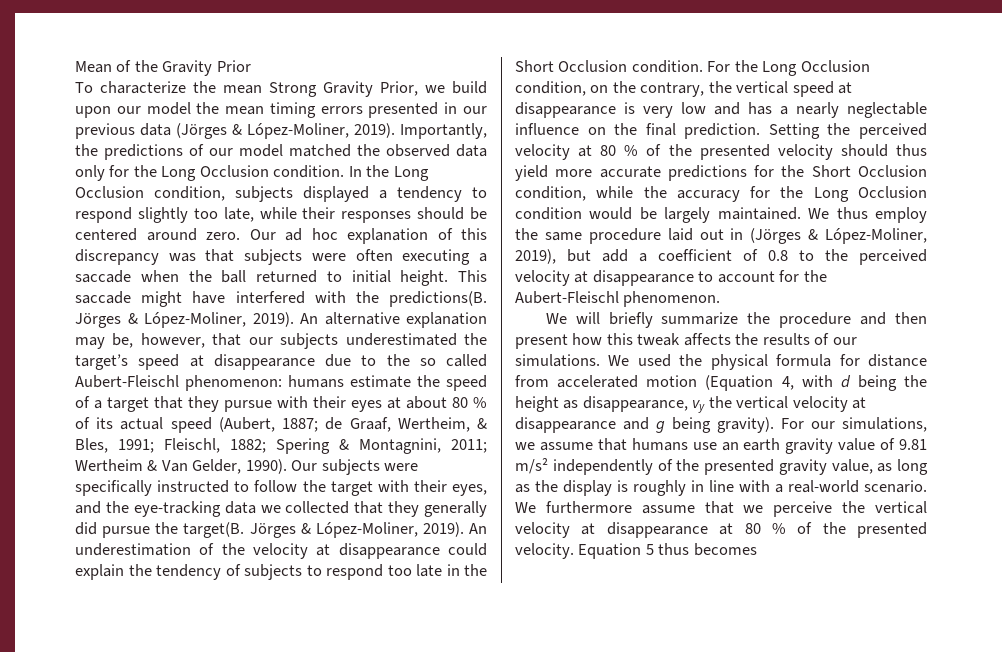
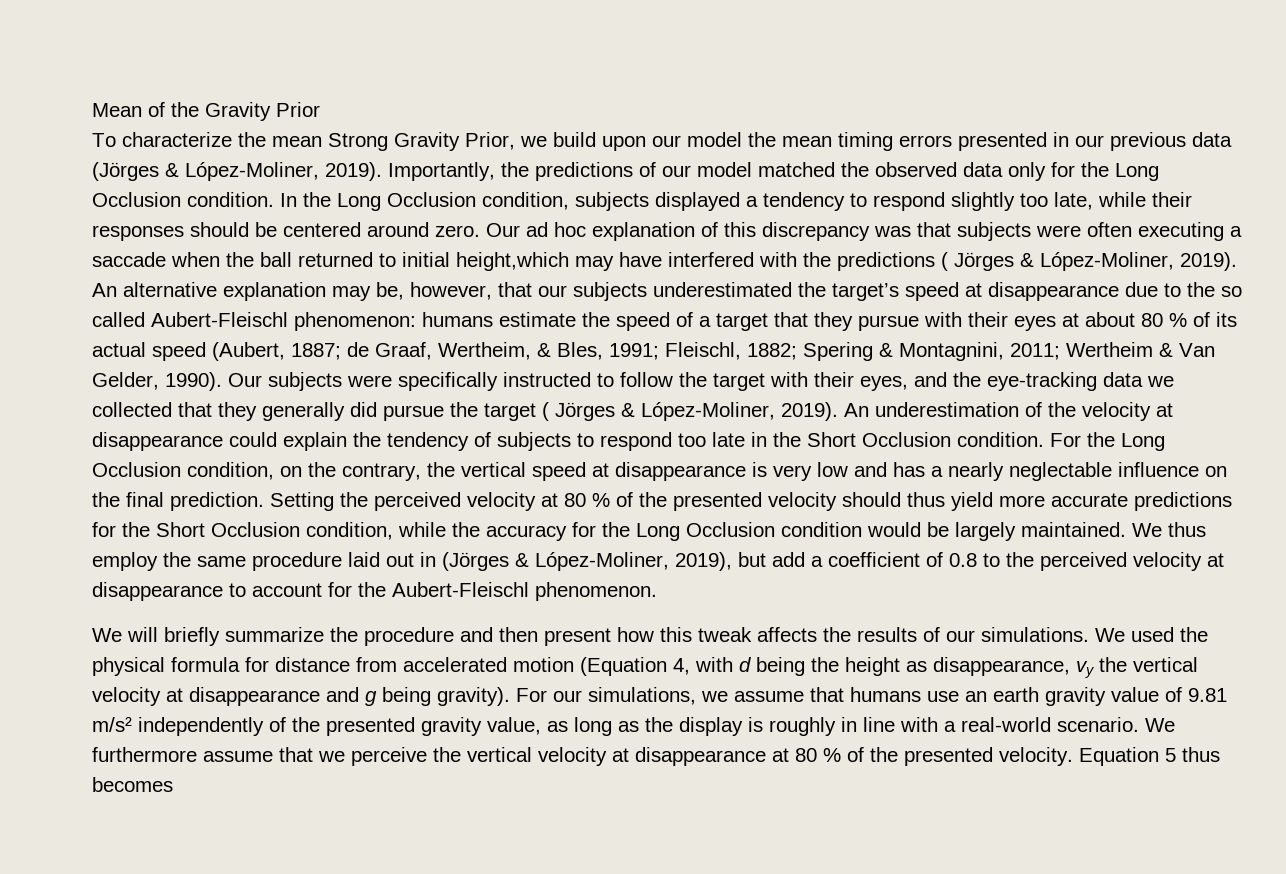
- Our ad hoc explanation of this discrepancy was that subjects were often executing a saccade when the ball returned to initial height. This saccade might have interfered with the predictions(B. Jörges & López-Moliner, 2019).
+ Our ad hoc explanation of this discrepancy was that subjects were often executing a saccade when the ball returned to initial height,which may have interfered with the predictions ( Jörges & López-Moliner, 2019).
- Our subjects were specifically instructed to follow the target with their eyes, and the eye-tracking data we collected that they generally did pursue the target(B. Jörges & López-Moliner, 2019).
+ Our subjects were specifically instructed to follow the target with their eyes, and the eye-tracking data we collected that they generally did pursue the target ( Jörges & López-Moliner, 2019).

